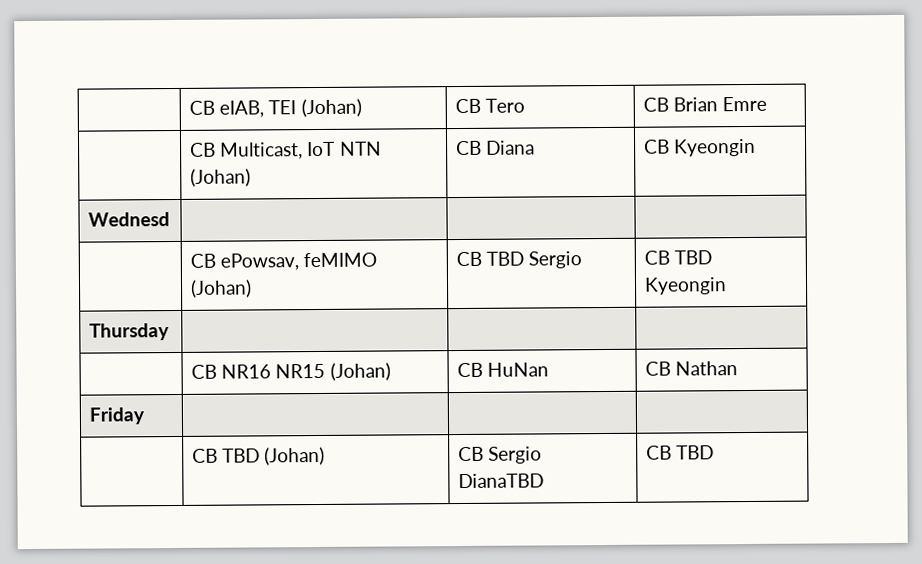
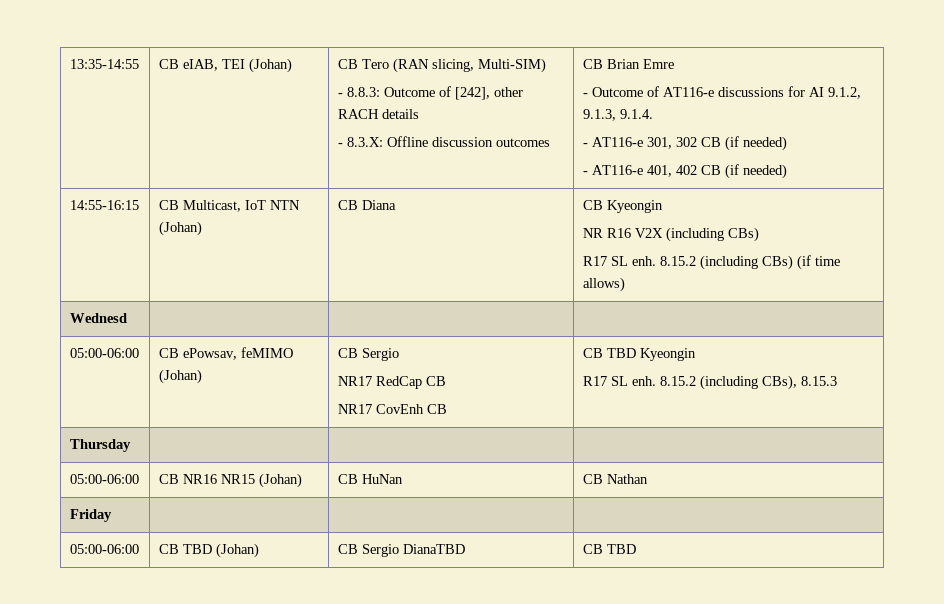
+ 13:35-14:55
- CB Tero | CB Brian Emre
- | CB Multicast, IoT NTN (Johan) | CB Diana | CB Kyeongin
+ CB Tero (RAN slicing, Multi-SIM)
+ - 8.8.3: Outcome of [242], other RACH details
+ - 8.3.X: Offline discussion outcomes | CB Brian Emre
+ - Outcome of AT116-e discussions for AI 9.1.2, 9.1.3, 9.1.4.
+ - AT116-e 301, 302 CB (if needed)
+ - AT116-e 401, 402 CB (if needed)
+ 14:55-16:15 | CB Multicast, IoT NTN (Johan) | CB Diana | CB Kyeongin
+ NR R16 V2X (including CBs)
+ R17 SL enh. 8.15.2 (including CBs) (if time allows)
- | CB ePowsav, feMIMO (Johan) | CB TBD Sergio | CB TBD Kyeongin
+ 05:00-06:00 | CB ePowsav, feMIMO (Johan) | CB Sergio
+ NR17 RedCap CB
+ NR17 CovEnh CB | CB TBD Kyeongin
+ R17 SL enh. 8.15.2 (including CBs), 8.15.3
- | CB NR16 NR15 (Johan) | CB HuNan | CB Nathan
+ 05:00-06:00 | CB NR16 NR15 (Johan) | CB HuNan | CB Nathan
- | CB TBD (Johan) | CB Sergio DianaTBD | CB TBD
+ 05:00-06:00 | CB TBD (Johan) | CB Sergio DianaTBD | CB TBD

